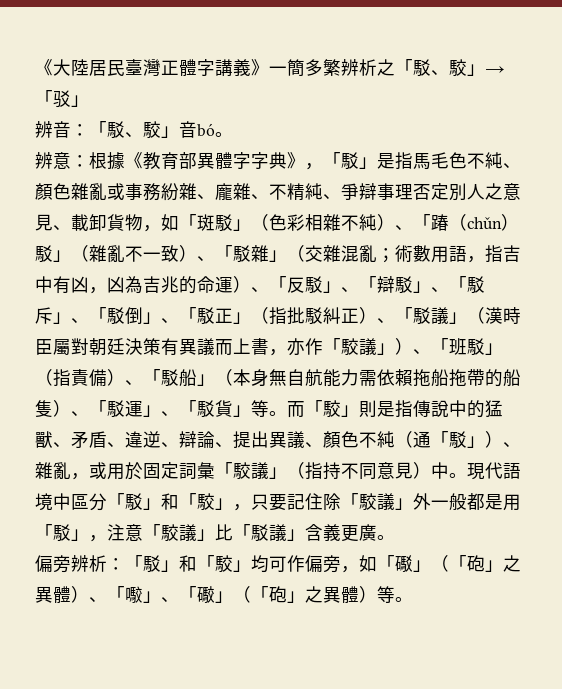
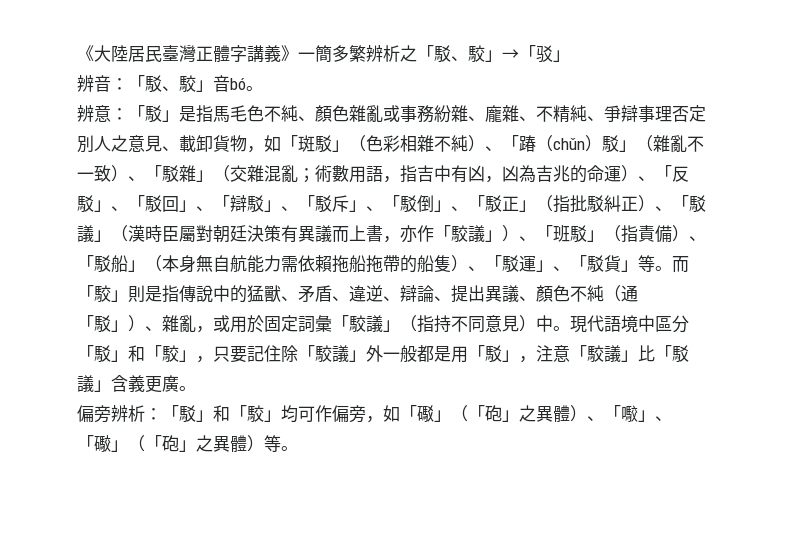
- 根據《教育部異體字字典》，「駁」是指馬毛色不純、顏色雜亂或事務紛雜、龐雜、不精純、爭辯事理否定別人之意見、載卸貨物，如「斑駁」（色彩相雜不純）、「踳（chǔn）駁」（雜亂不一致）、「駁雜」（交雜混亂；
+ 「駁」是指馬毛色不純、顏色雜亂或事務紛雜、龐雜、不精純、爭辯事理否定別人之意見、載卸貨物，如「斑駁」（色彩相雜不純）、「踳（chǔn）駁」（雜亂不一致）、「駁雜」（交雜混亂；
- 術數用語，指吉中有凶，凶為吉兆的命運）、「反駁」、「辯駁」、「駁斥」、「駁倒」、「駁正」（指批駁糾正）、「駁議」（漢時臣屬對朝廷決策有異議而上書，亦作「駮議」）、「班駁」（指責備）、「駁船」（本身無自航能力需依賴拖船拖帶的船隻）、「駁運」、「駁貨」等。
+ 術數用語，指吉中有凶，凶為吉兆的命運）、「反駁」、「駁回」、「辯駁」、「駁斥」、「駁倒」、「駁正」（指批駁糾正）、「駁議」（漢時臣屬對朝廷決策有異議而上書，亦作「駮議」）、「班駁」（指責備）、「駁船」（本身無自航能力需依賴拖船拖帶的船隻）、「駁運」、「駁貨」等。

